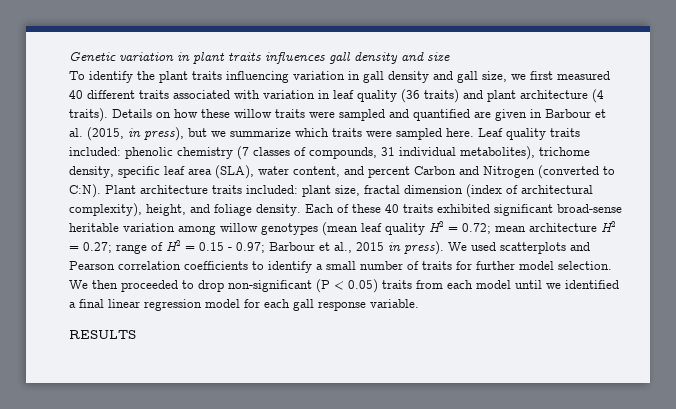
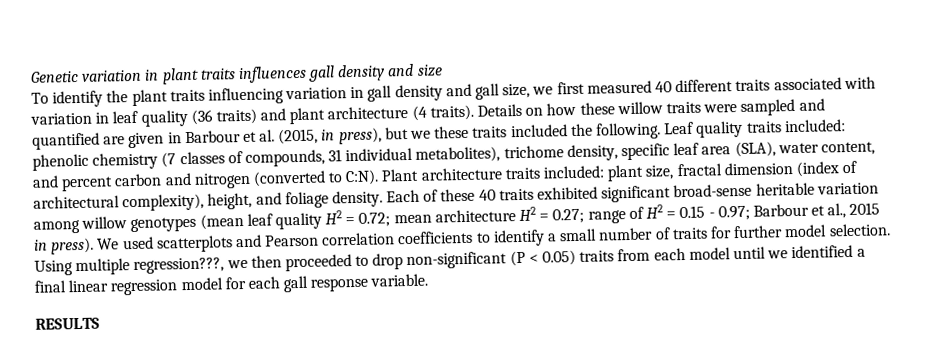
- Details on how these willow traits were sampled and quantified are given in Barbour et al. (2015, in press), but we summarize which traits were sampled here.
+ Details on how these willow traits were sampled and quantified are given in Barbour et al. (2015, in press), but we these traits included the following.
- Leaf quality traits included: phenolic chemistry (7 classes of compounds, 31 individual metabolites), trichome density, specific leaf area (SLA), water content, and percent Carbon and Nitrogen (converted to C:N).
+ Leaf quality traits included: phenolic chemistry (7 classes of compounds, 31 individual metabolites), trichome density, specific leaf area (SLA), water content, and percent carbon and nitrogen (converted to C:N).
- We then proceeded to drop non-significant (P < 0.05) traits from each model until we identified a final linear regression model for each gall response variable.
+ Using multiple regression???, we then proceeded to drop non-significant (P < 0.05) traits from each model until we identified a final linear regression model for each gall response variable.

